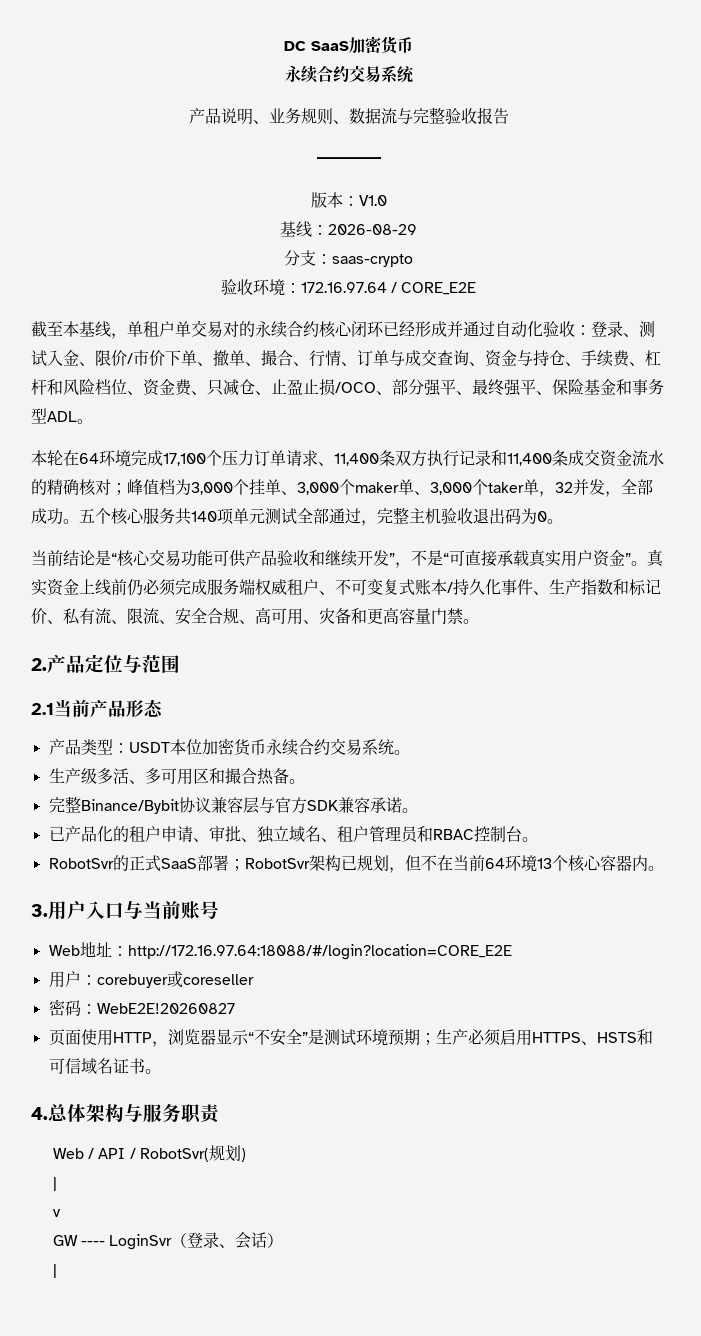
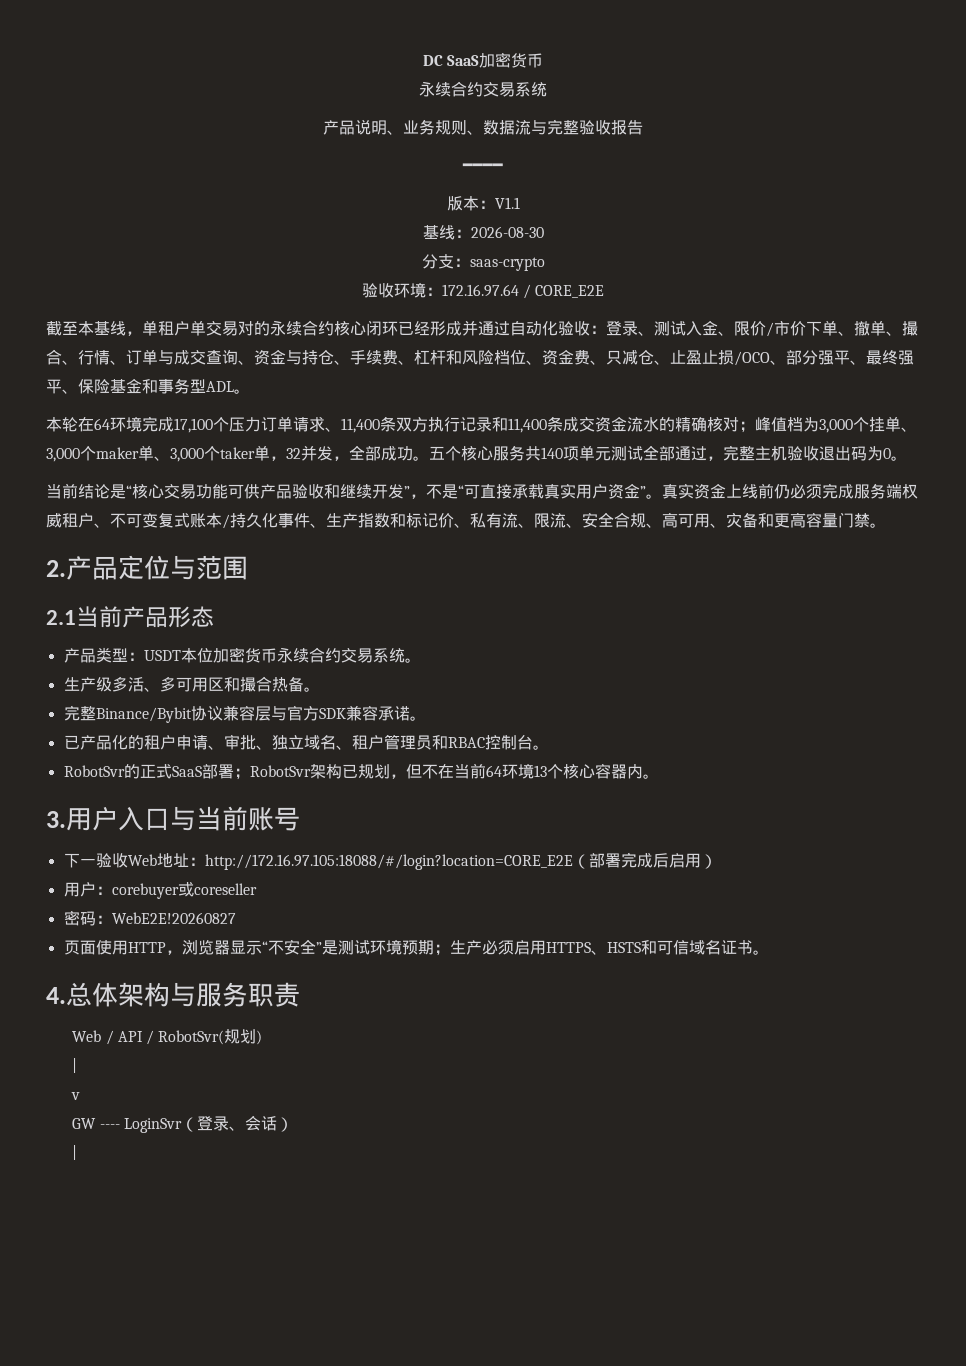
- 版本：V1.0
+ 版本：V1.1
- 基线：2026-08-29
+ 基线：2026-08-30
- Web地址：http://172.16.97.64:18088/#/login?location=CORE_E2E
+ 下一验收Web地址：http://172.16.97.105:18088/#/login?location=CORE_E2E（部署完成后启用）

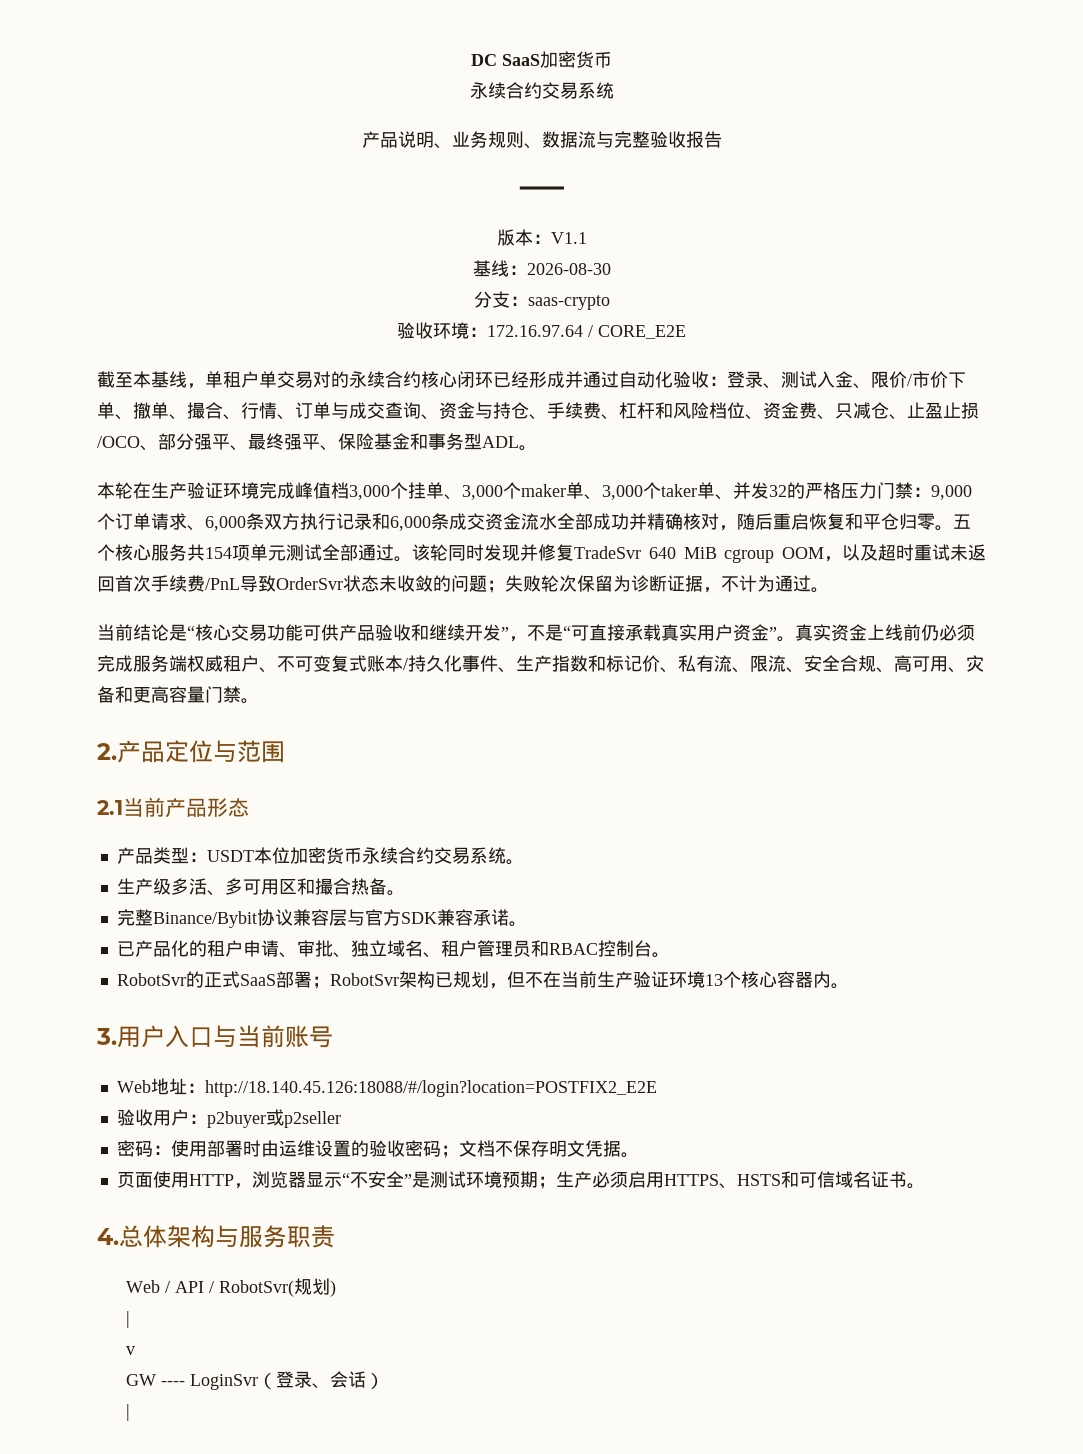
- 本轮在64环境完成17,100个压力订单请求、11,400条双方执行记录和11,400条成交资金流水的精确核对；峰值档为3,000个挂单、3,000个maker单、3,000个taker单，32并发，全部成功。
+ 本轮在生产验证环境完成峰值档3,000个挂单、3,000个maker单、3,000个taker单、并发32的严格压力门禁：9,000个订单请求、6,000条双方执行记录和6,000条成交资金流水全部成功并精确核对，随后重启恢复和平仓归零。
- 五个核心服务共140项单元测试全部通过，完整主机验收退出码为0。
+ 五个核心服务共154项单元测试全部通过。该轮同时发现并修复TradeSvr 640 MiB cgroup OOM，以及超时重试未返回首次手续费/PnL导致OrderSvr状态未收敛的问题；失败轮次保留为诊断证据，不计为通过。
- RobotSvr的正式SaaS部署；RobotSvr架构已规划，但不在当前64环境13个核心容器内。
+ RobotSvr的正式SaaS部署；RobotSvr架构已规划，但不在当前生产验证环境13个核心容器内。
- 下一验收Web地址：http://172.16.97.105:18088/#/login?location=CORE_E2E（部署完成后启用）
- 用户：corebuyer或coreseller
- 密码：WebE2E!20260827
+ Web地址：http://18.140.45.126:18088/#/login?location=POSTFIX2_E2E
+ 验收用户：p2buyer或p2seller
+ 密码：使用部署时由运维设置的验收密码；文档不保存明文凭据。

